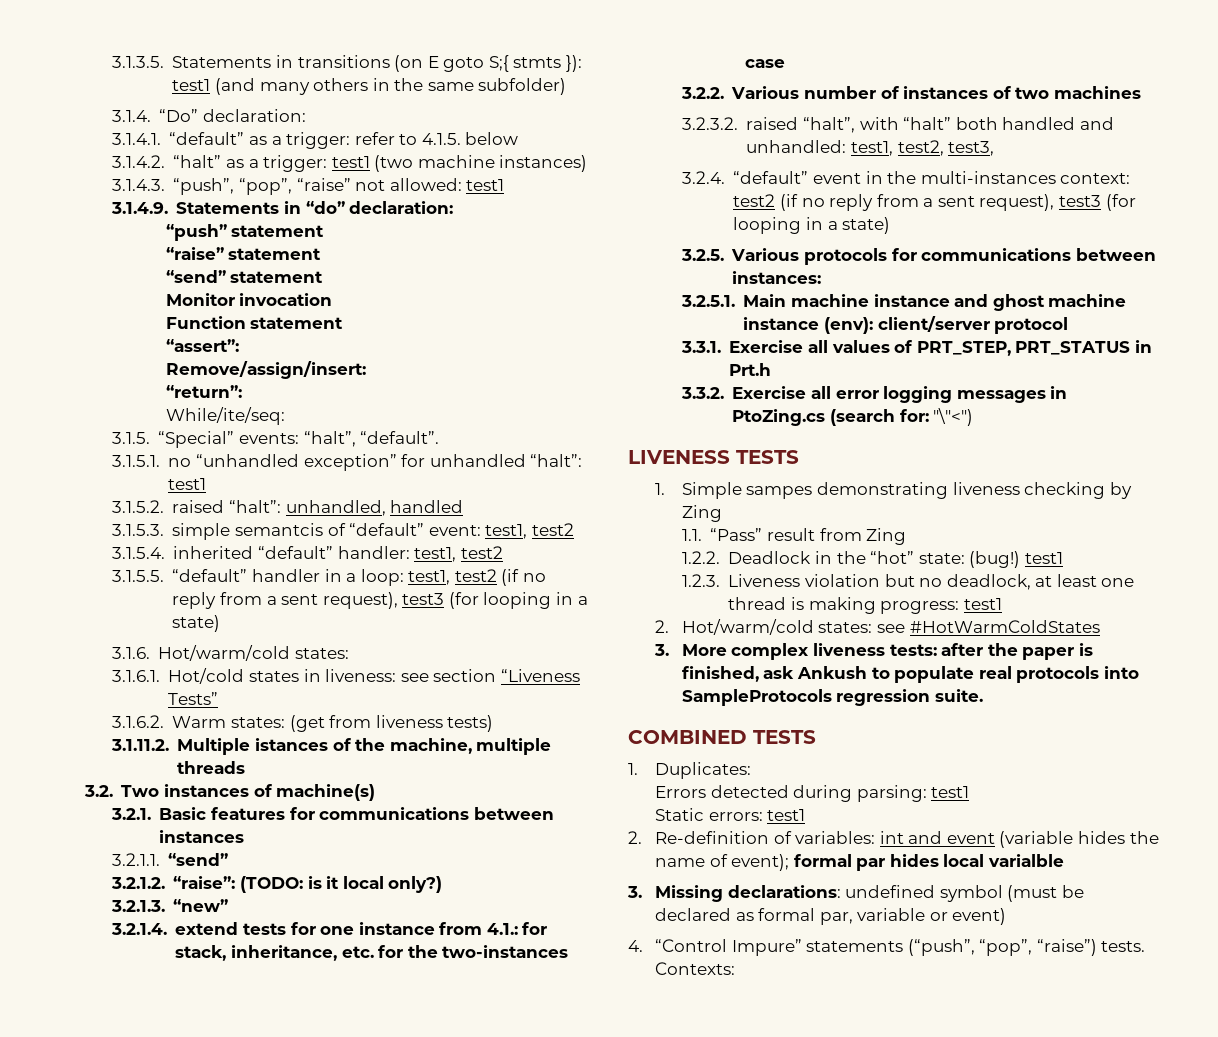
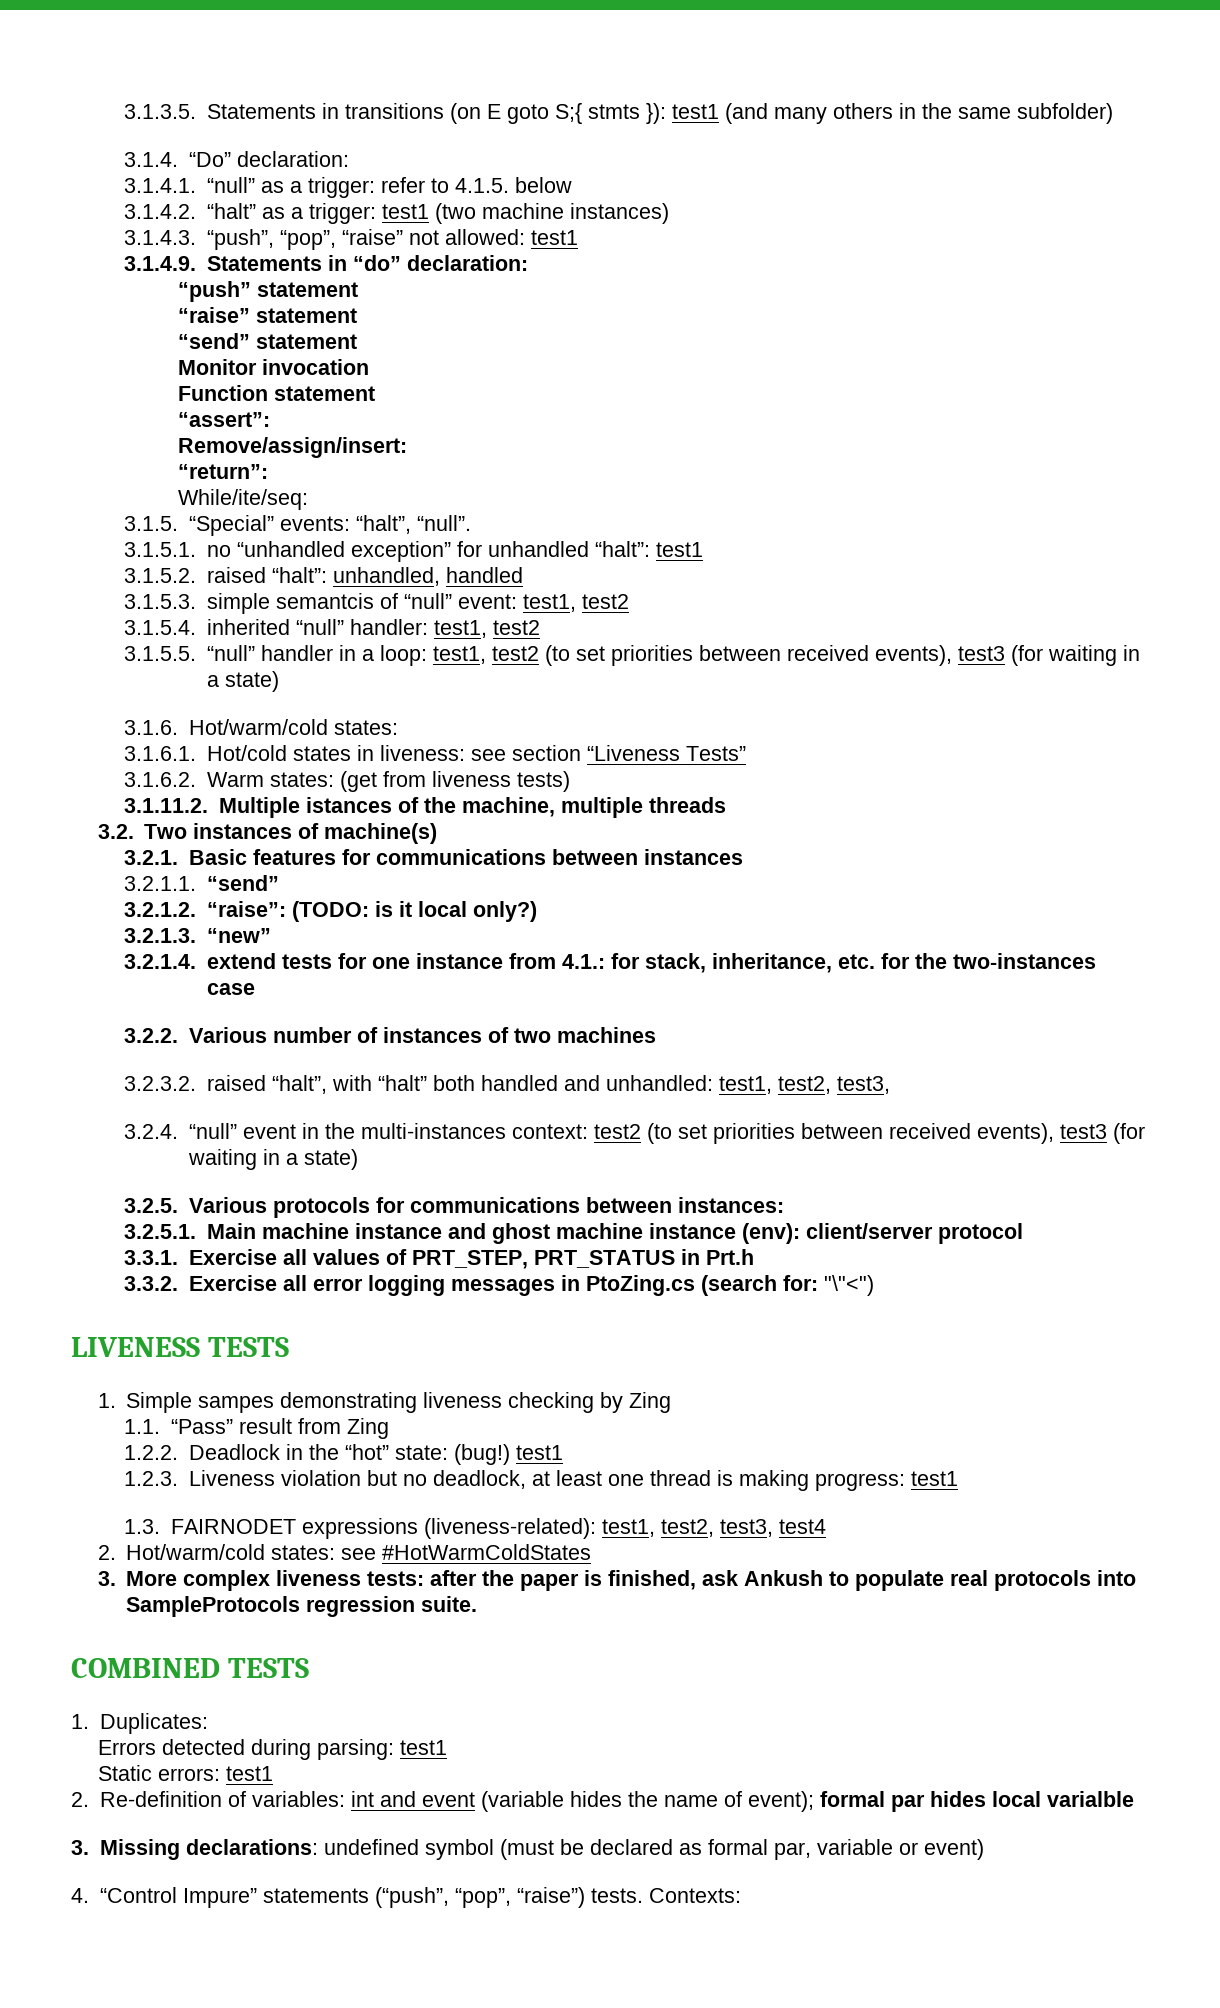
- 3.1.4.1. “default” as a trigger: refer to 4.1.5. below
+ 3.1.4.1. “null” as a trigger: refer to 4.1.5. below
- 3.1.5. “Special” events: “halt”, “default”.
+ 3.1.5. “Special” events: “halt”, “null”.
- 3.1.5.3. simple semantcis of “default” event: test1, test2
+ 3.1.5.3. simple semantcis of “null” event: test1, test2
- 3.1.5.4. inherited “default” handler: test1, test2
+ 3.1.5.4. inherited “null” handler: test1, test2
- 3.1.5.5. “default” handler in a loop: test1, test2 (if no reply from a sent request), test3 (for looping in a state)
+ 3.1.5.5. “null” handler in a loop: test1, test2 (to set priorities between received events), test3 (for waiting in a state)
- 3.2.4. “default” event in the multi-instances context: test2 (if no reply from a sent request), test3 (for looping in a state)
+ 3.2.4. “null” event in the multi-instances context: test2 (to set priorities between received events), test3 (for waiting in a state)
+ 1.3. FAIRNODET expressions (liveness-related): test1, test2, test3, test4

